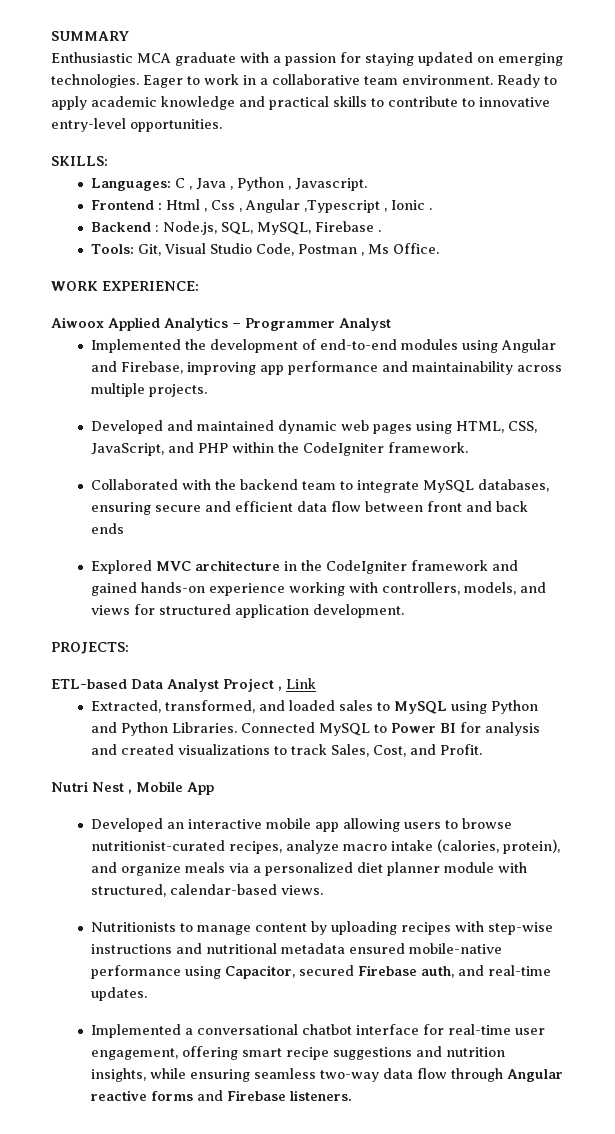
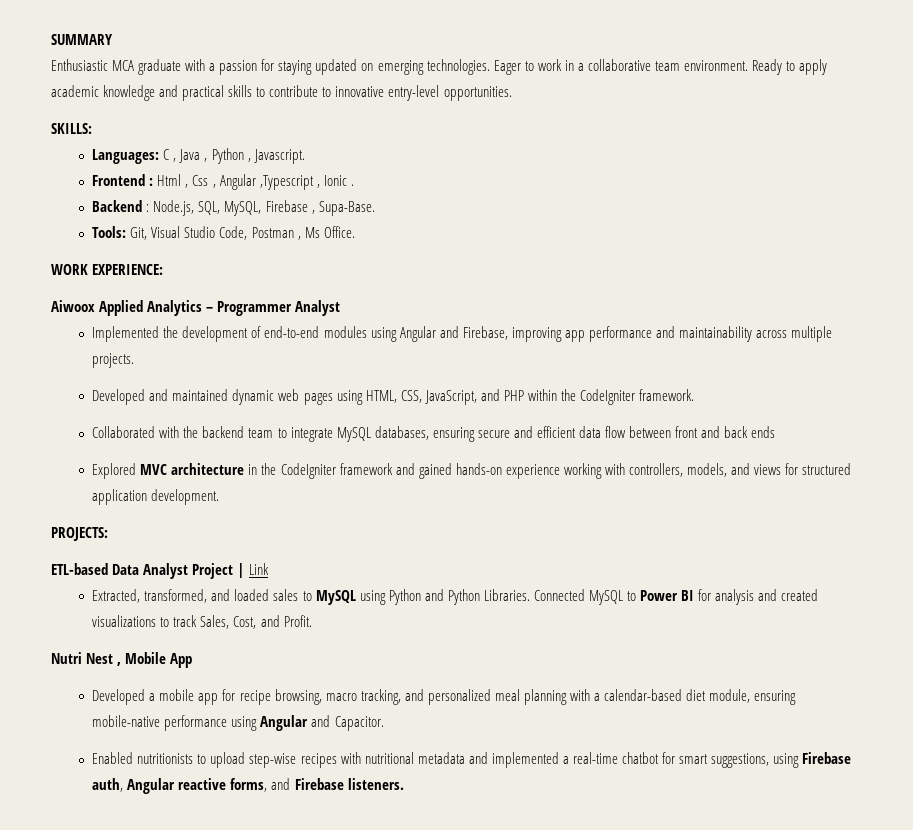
- Backend : Node.js, SQL, MySQL, Firebase .
+ Backend : Node.js, SQL, MySQL, Firebase , Supa-Base.
- ETL-based Data Analyst Project , Link
+ ETL-based Data Analyst Project | Link
- Developed an interactive mobile app allowing users to browse nutritionist-curated recipes, analyze macro intake (calories, protein), and organize meals via a personalized diet planner module with structured, calendar-based views.
- Nutritionists to manage content by uploading recipes with step-wise instructions and nutritional metadata ensured mobile-native performance using Capacitor, secured Firebase auth, and real-time updates.
- Implemented a conversational chatbot interface for real-time user engagement, offering smart recipe suggestions and nutrition insights, while ensuring seamless two-way data flow through Angular reactive forms and Firebase listeners.
+ Developed a mobile app for recipe browsing, macro tracking, and personalized meal planning with a calendar-based diet module, ensuring mobile-native performance using Angular and Capacitor.
+ Enabled nutritionists to upload step-wise recipes with nutritional metadata and implemented a real-time chatbot for smart suggestions, using Firebase auth, Angular reactive forms, and Firebase listeners.

